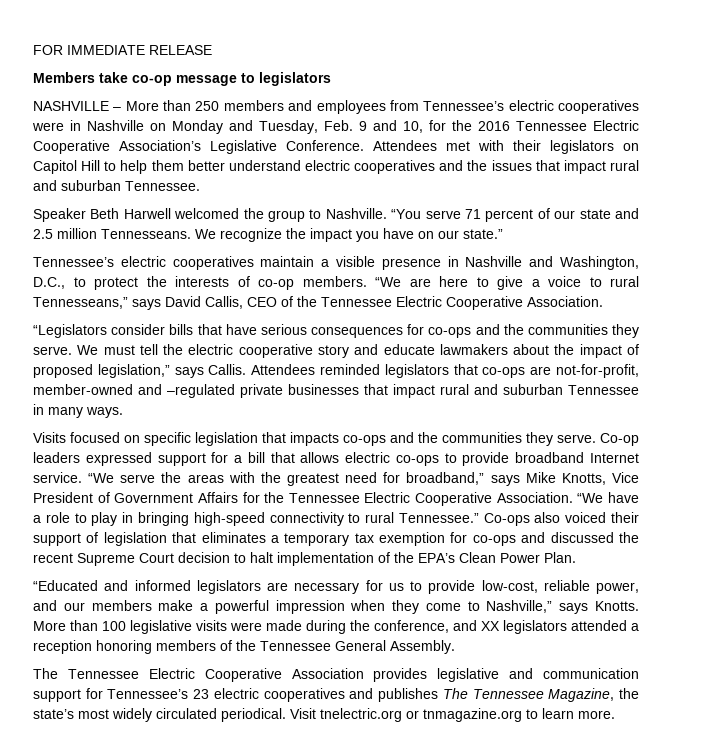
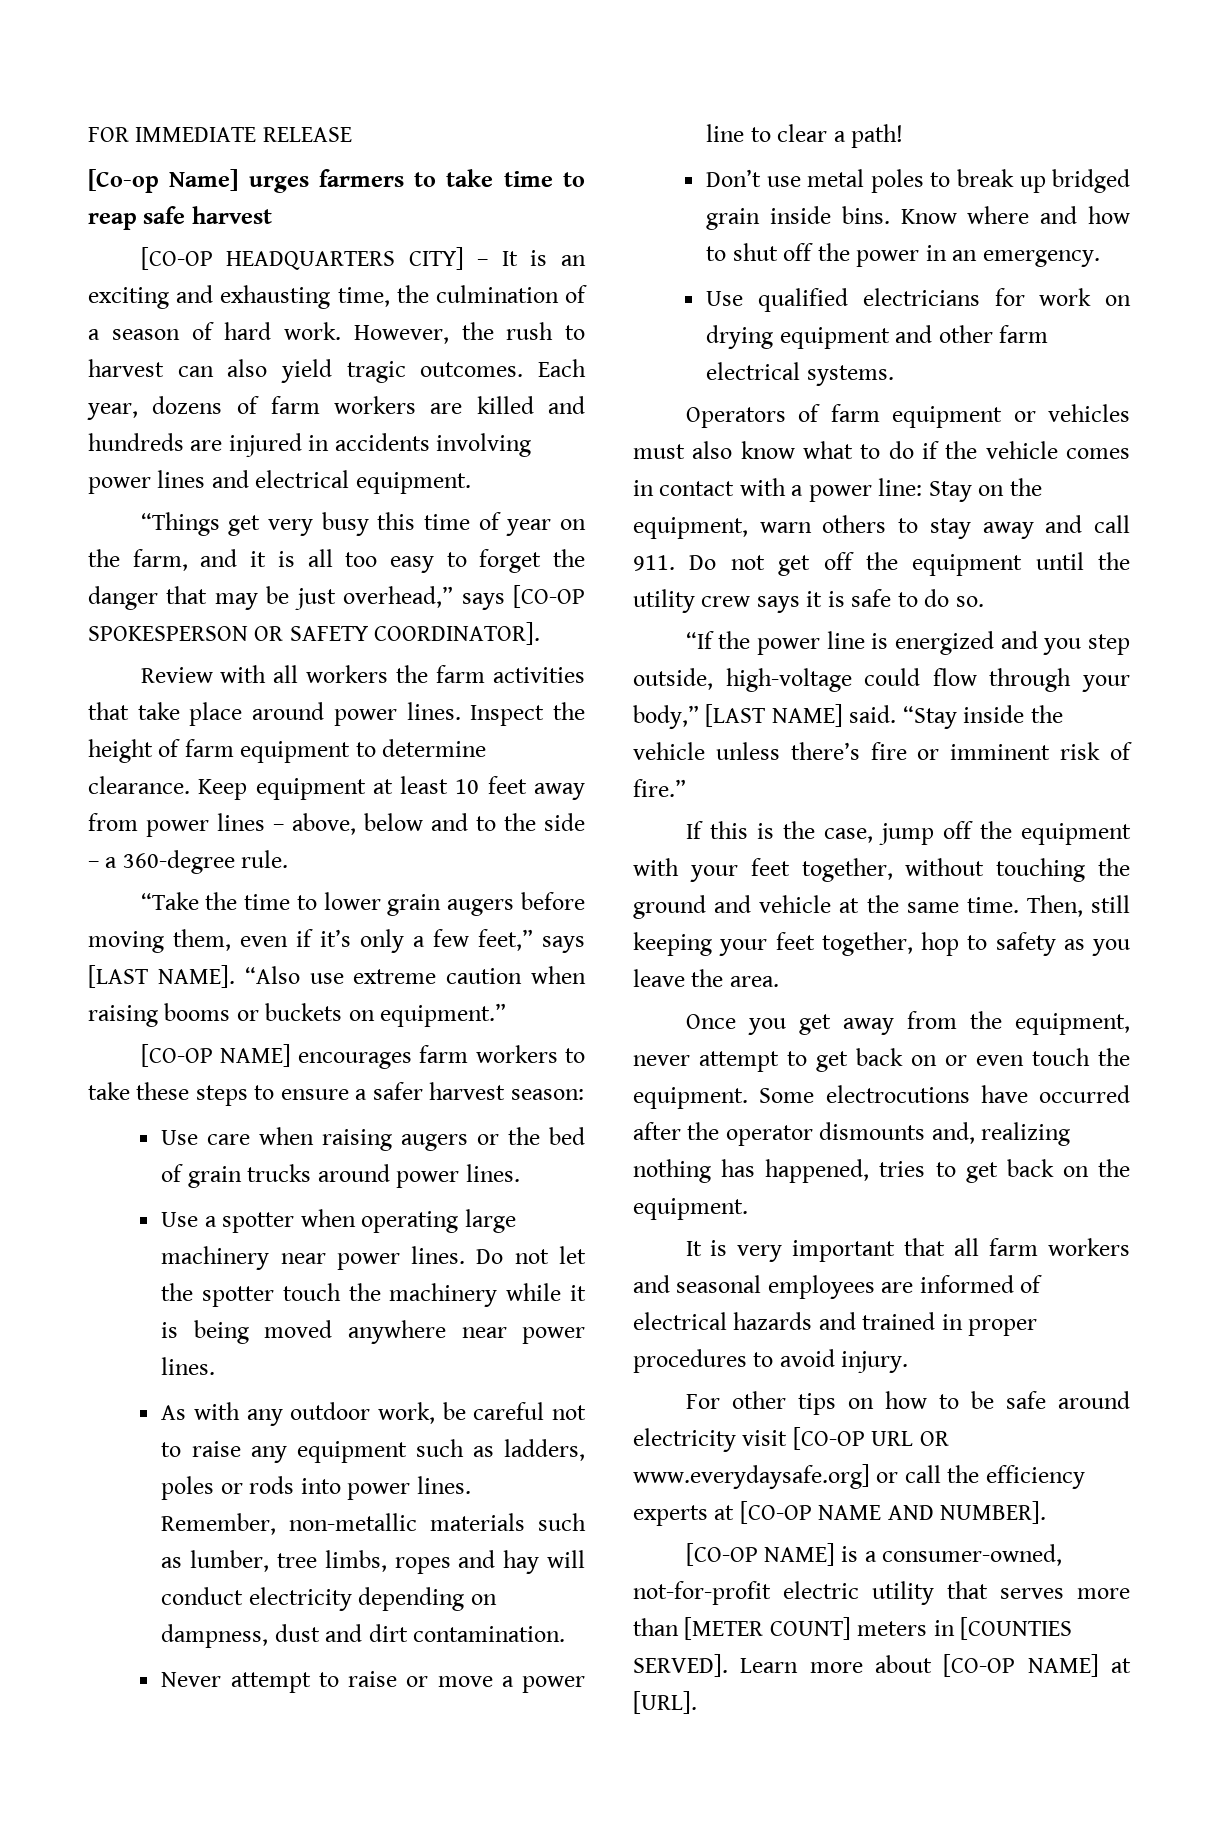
- Members take co-op message to legislators
- NASHVILLE – More than 250 members and employees from Tennessee’s electric cooperatives were in Nashville on Monday and Tuesday, Feb. 9 and 10, for the 2016 Tennessee Electric Cooperative Association’s Legislative Conference. Attendees met with their legislators on Capitol Hill to help them better understand electric cooperatives and the issues that impact rural and suburban Tennessee.
- Speaker Beth Harwell welcomed the group to Nashville. “You serve 71 percent of our state and 2.5 million Tennesseans. We recognize the impact you have on our state.”
- Tennessee’s electric cooperatives maintain a visible presence in Nashville and Washington, D.C., to protect the interests of co-op members. “We are here to give a voice to rural Tennesseans,” says David Callis, CEO of the Tennessee Electric Cooperative Association.
- “Legislators consider bills that have serious consequences for co-ops and the communities they serve. We must tell the electric cooperative story and educate lawmakers about the impact of proposed legislation,” says Callis. Attendees reminded legislators that co-ops are not-for-profit, member-owned and –regulated private businesses that impact rural and suburban Tennessee in many ways.
- Visits focused on specific legislation that impacts co-ops and the communities they serve. Co-op leaders expressed support for a bill that allows electric co-ops to provide broadband Internet service. “We serve the areas with the greatest need for broadband,” says Mike Knotts, Vice President of Government Affairs for the Tennessee Electric Cooperative Association. “We have a role to play in bringing high-speed connectivity to rural Tennessee.” Co-ops also voiced their support of legislation that eliminates a temporary tax exemption for co-ops and discussed the recent Supreme Court decision to halt implementation of the EPA’s Clean Power Plan.
- “Educated and informed legislators are necessary for us to provide low-cost, reliable power, and our members make a powerful impression when they come to Nashville,” says Knotts. More than 100 legislative visits were made during the conference, and XX legislators attended a reception honoring members of the Tennessee General Assembly.
- The Tennessee Electric Cooperative Association provides legislative and communication support for Tennessee’s 23 electric cooperatives and publishes The Tennessee Magazine, the state’s most widely circulated periodical. Visit tnelectric.org or tnmagazine.org to learn more.
+ [Co-op Name] urges farmers to take time to reap safe harvest
+ [CO-OP HEADQUARTERS CITY] – It is an exciting and exhausting time, the culmination of a season of hard work. However, the rush to harvest can also yield tragic outcomes. Each year, dozens of farm workers are killed and hundreds are injured in accidents involving power lines and electrical equipment.
+ “Things get very busy this time of year on the farm, and it is all too easy to forget the danger that may be just overhead,” says [CO-OP SPOKESPERSON OR SAFETY COORDINATOR].
+ Review with all workers the farm activities that take place around power lines. Inspect the height of farm equipment to determine clearance. Keep equipment at least 10 feet away from power lines – above, below and to the side – a 360-degree rule.
+ “Take the time to lower grain augers before moving them, even if it’s only a few feet,” says [LAST NAME]. “Also use extreme caution when raising booms or buckets on equipment.”
+ [CO-OP NAME] encourages farm workers to take these steps to ensure a safer harvest season:
+ Use care when raising augers or the bed of grain trucks around power lines.
+ Use a spotter when operating large machinery near power lines. Do not let the spotter touch the machinery while it is being moved anywhere near power lines.
+ As with any outdoor work, be careful not to raise any equipment such as ladders, poles or rods into power lines. Remember, non-metallic materials such as lumber, tree limbs, ropes and hay will conduct electricity depending on dampness, dust and dirt contamination.
+ Never attempt to raise or move a power line to clear a path!
+ Don’t use metal poles to break up bridged grain inside bins. Know where and how to shut off the power in an emergency.
+ Use qualified electricians for work on drying equipment and other farm electrical systems.
+ Operators of farm equipment or vehicles must also know what to do if the vehicle comes in contact with a power line: Stay on the equipment, warn others to stay away and call 911. Do not get off the equipment until the utility crew says it is safe to do so.
+ “If the power line is energized and you step outside, high-voltage could flow through your body,” [LAST NAME] said. “Stay inside the vehicle unless there’s fire or imminent risk of fire.”
+ If this is the case, jump off the equipment with your feet together, without touching the ground and vehicle at the same time. Then, still keeping your feet together, hop to safety as you leave the area.
+ Once you get away from the equipment, never attempt to get back on or even touch the equipment. Some electrocutions have occurred after the operator dismounts and, realizing nothing has happened, tries to get back on the equipment.
+ It is very important that all farm workers and seasonal employees are informed of electrical hazards and trained in proper procedures to avoid injury.
+ For other tips on how to be safe around electricity visit [CO-OP URL OR www.everydaysafe.org] or call the efficiency experts at [CO-OP NAME AND NUMBER].
+ [CO-OP NAME] is a consumer-owned, not-for-profit electric utility that serves more than [METER COUNT] meters in [COUNTIES SERVED]. Learn more about [CO-OP NAME] at [URL].

